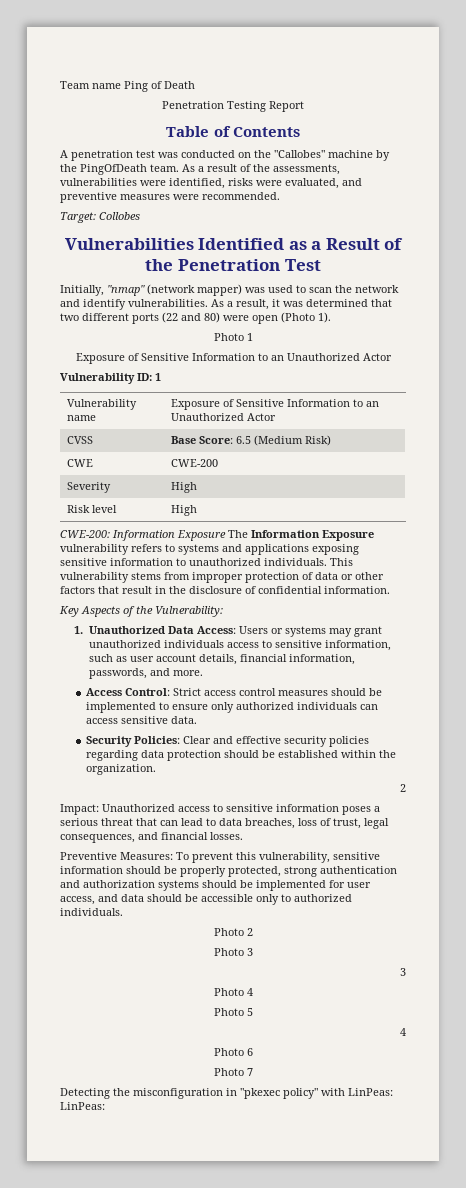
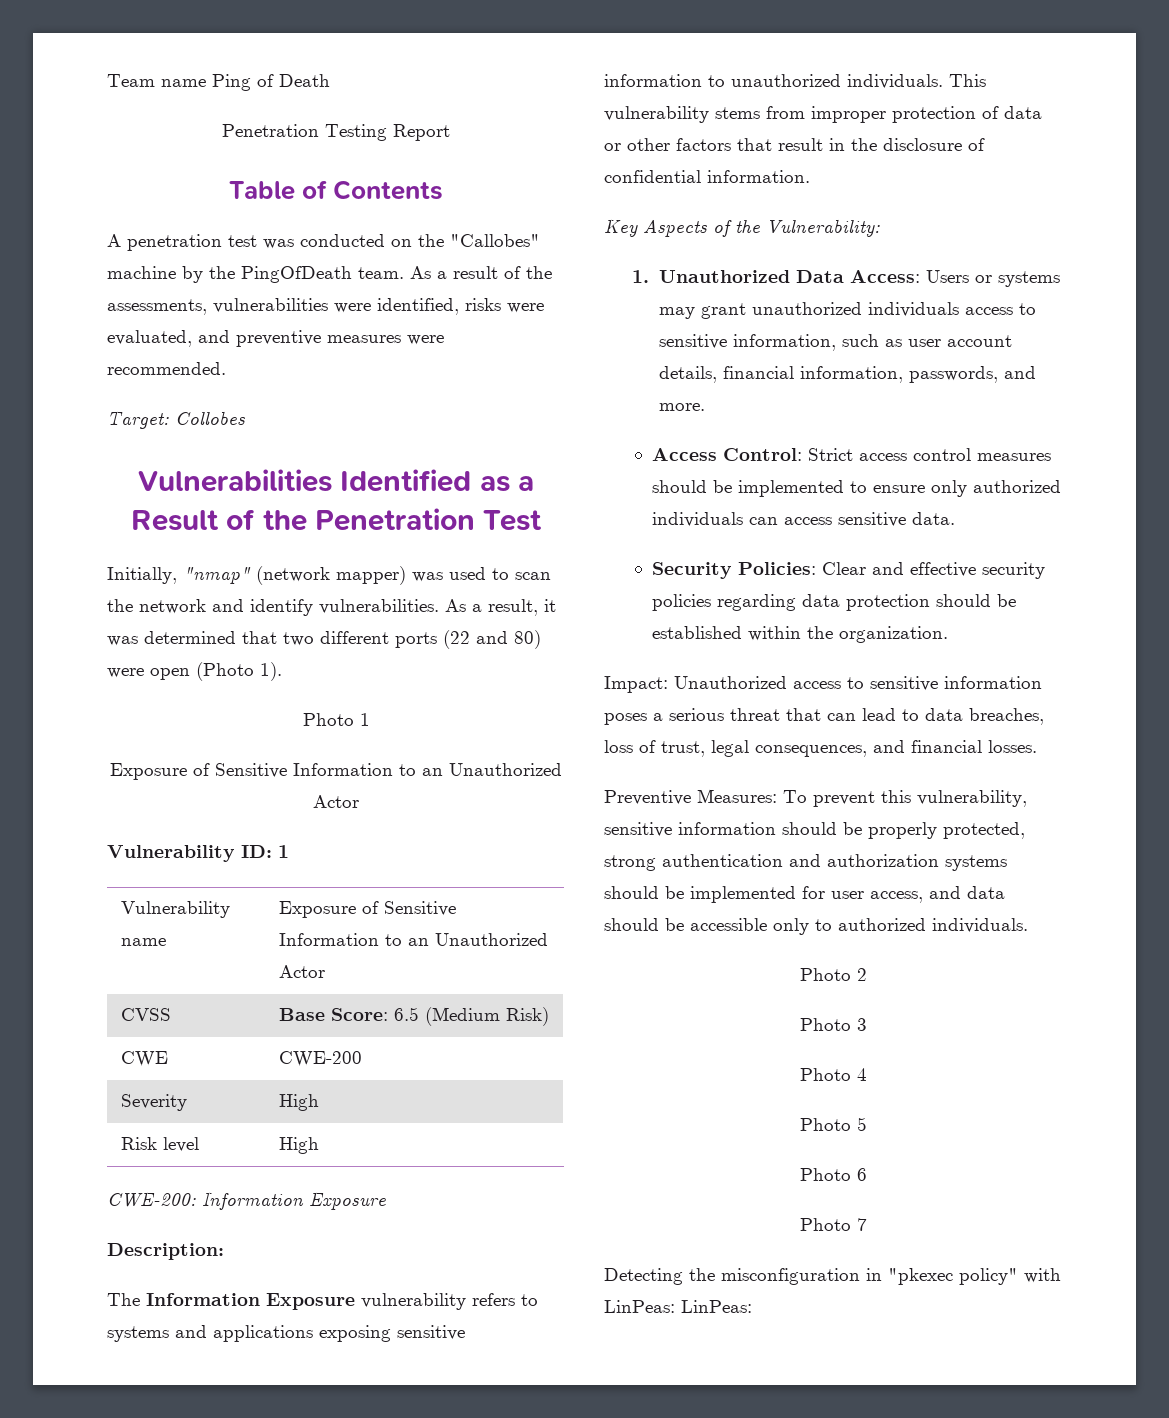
- CWE-200: Information Exposure The Information Exposure vulnerability refers to systems and applications exposing sensitive information to unauthorized individuals.
+ CWE-200: Information Exposure
+ Description:
+ The Information Exposure vulnerability refers to systems and applications exposing sensitive information to unauthorized individuals.
  Security Policies: Clear and effective security policies regarding data protection should be established within the organization.
- 2
  Photo 3
- 3
  Photo 5
- 4

